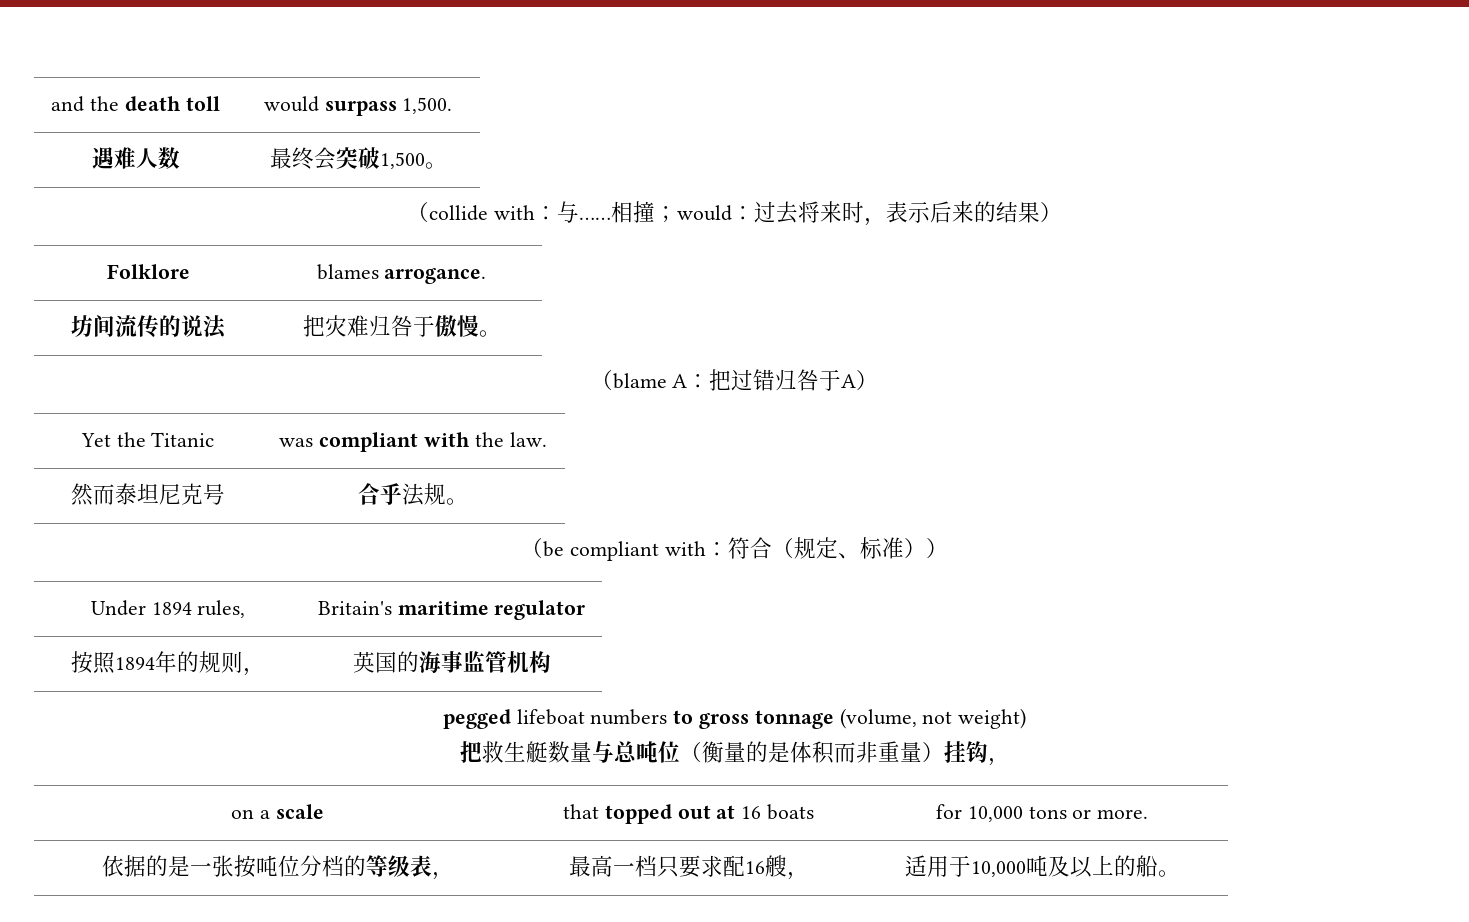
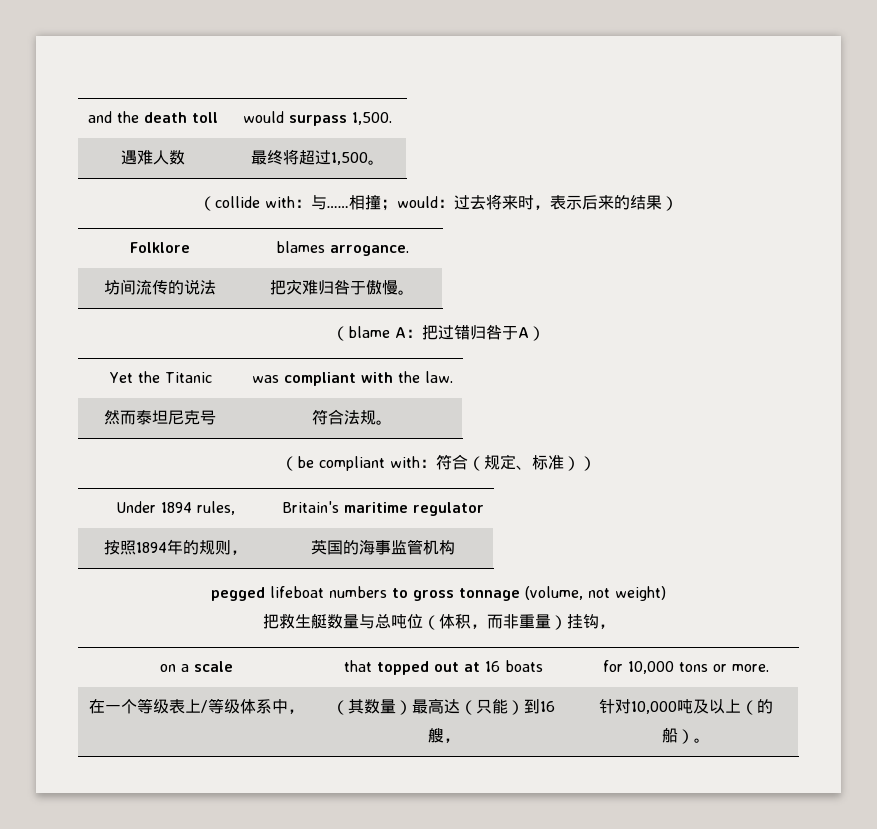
- 遇难人数 | 最终会突破1,500。
+ 遇难人数 | 最终将超过1,500。
- 然而泰坦尼克号 | 合乎法规。
+ 然而泰坦尼克号 | 符合法规。
- 把救生艇数量与总吨位（衡量的是体积而非重量）挂钩，
+ 把救生艇数量与总吨位（体积，而非重量）挂钩，
- 依据的是一张按吨位分档的等级表， | 最高一档只要求配16艘， | 适用于10,000吨及以上的船。
+ 在一个等级表上/等级体系中， | （其数量）最高达（只能）到16艘， | 针对10,000吨及以上（的船）。

